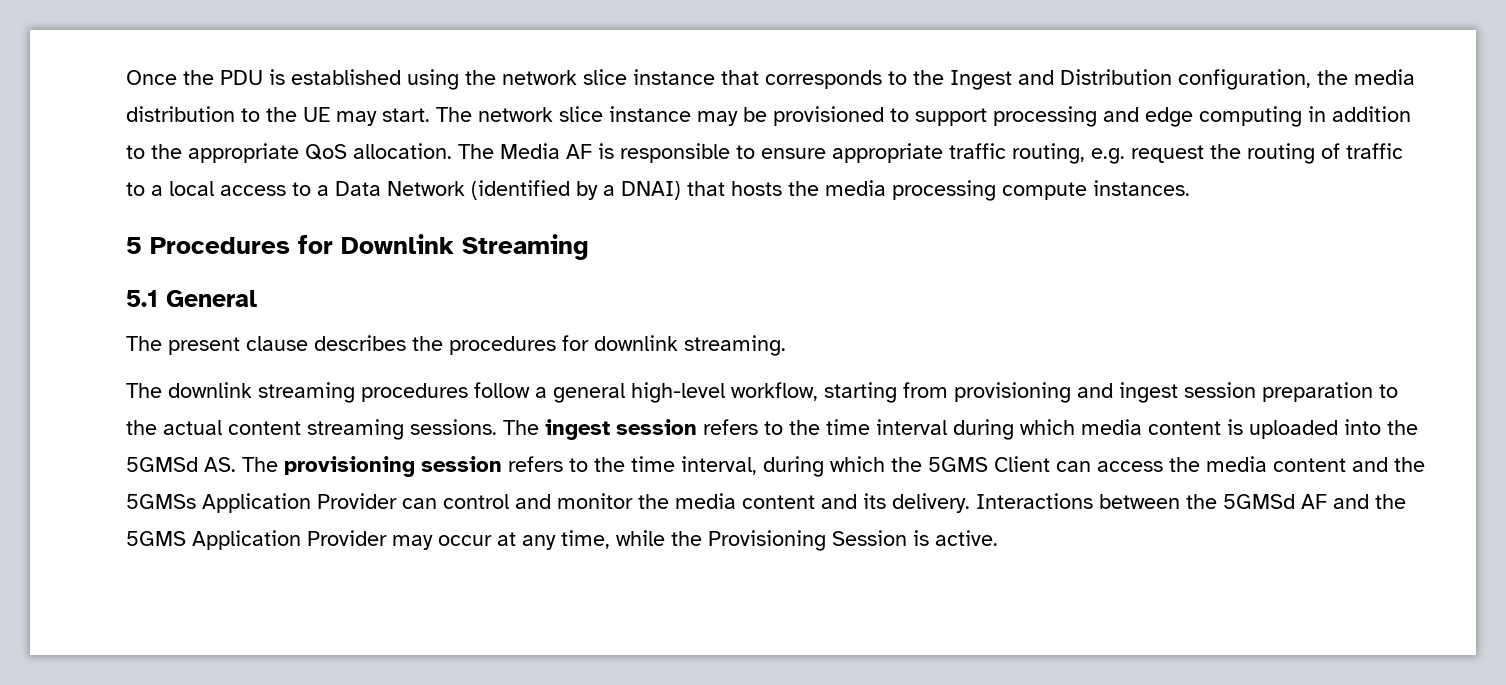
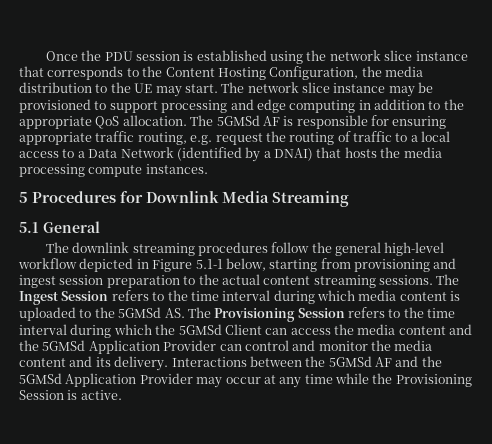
- Once the PDU is established using the network slice instance that corresponds to the Ingest and Distribution configuration, the media distribution to the UE may start.
+ Once the PDU session is established using the network slice instance that corresponds to the Content Hosting Configuration, the media distribution to the UE may start.
- The Media AF is responsible to ensure appropriate traffic routing, e.g. request the routing of traffic to a local access to a Data Network (identified by a DNAI) that hosts the media processing compute instances.
+ The 5GMSd AF is responsible for ensuring appropriate traffic routing, e.g. request the routing of traffic to a local access to a Data Network (identified by a DNAI) that hosts the media processing compute instances.
- 5 Procedures for Downlink Streaming
+ 5 Procedures for Downlink Media Streaming
- The present clause describes the procedures for downlink streaming.
- The downlink streaming procedures follow a general high-level workflow, starting from provisioning and ingest session preparation to the actual content streaming sessions.
+ The downlink streaming procedures follow the general high-level workflow depicted in Figure 5.1-1 below, starting from provisioning and ingest session preparation to the actual content streaming sessions.
- The ingest session refers to the time interval during which media content is uploaded into the 5GMSd AS. The provisioning session refers to the time interval, during which the 5GMS Client can access the media content and the 5GMSs Application Provider can control and monitor the media content and its delivery.
+ The Ingest Session refers to the time interval during which media content is uploaded to the 5GMSd AS. The Provisioning Session refers to the time interval during which the 5GMSd Client can access the media content and the 5GMSd Application Provider can control and monitor the media content and its delivery.
- Interactions between the 5GMSd AF and the 5GMS Application Provider may occur at any time, while the Provisioning Session is active.
+ Interactions between the 5GMSd AF and the 5GMSd Application Provider may occur at any time while the Provisioning Session is active.

